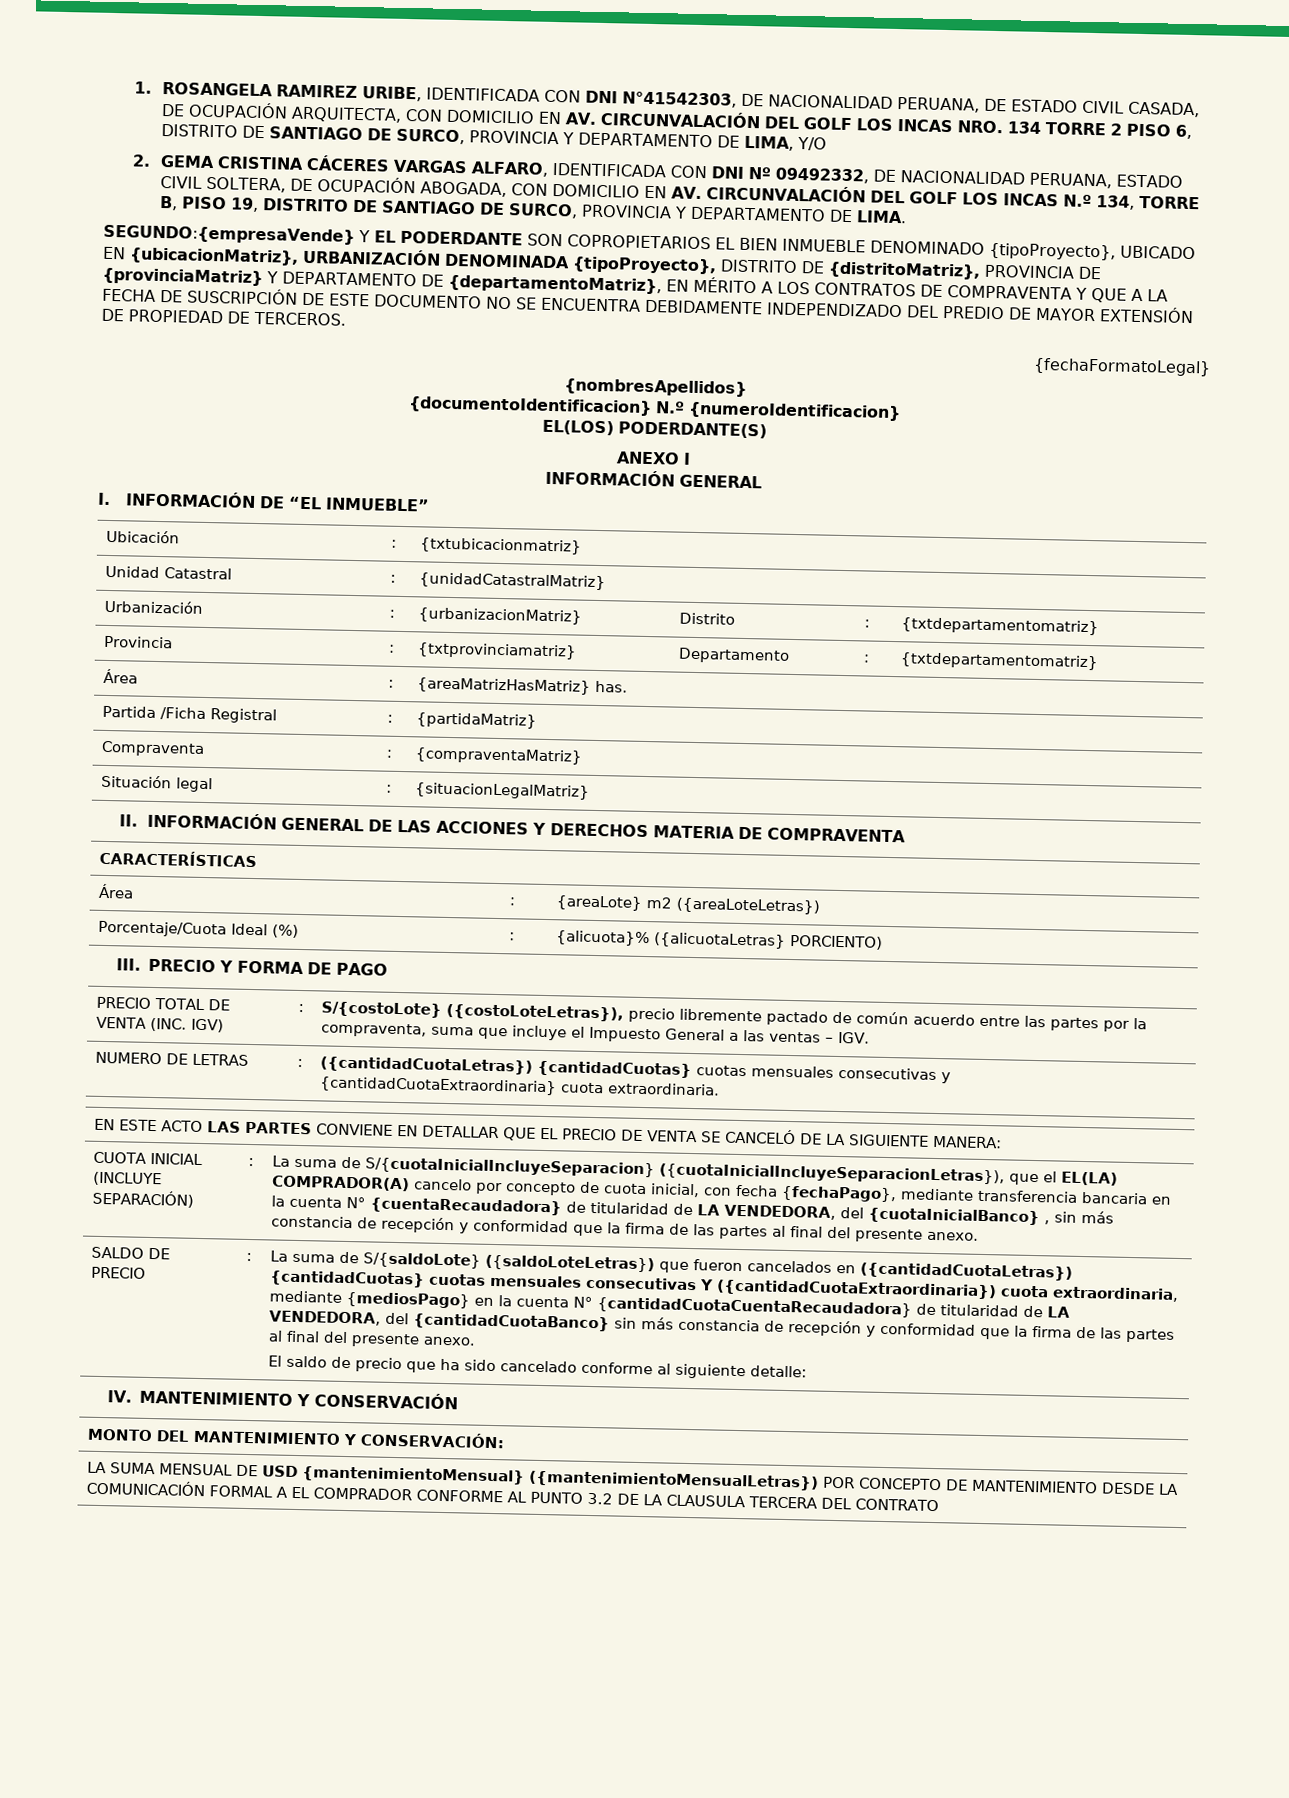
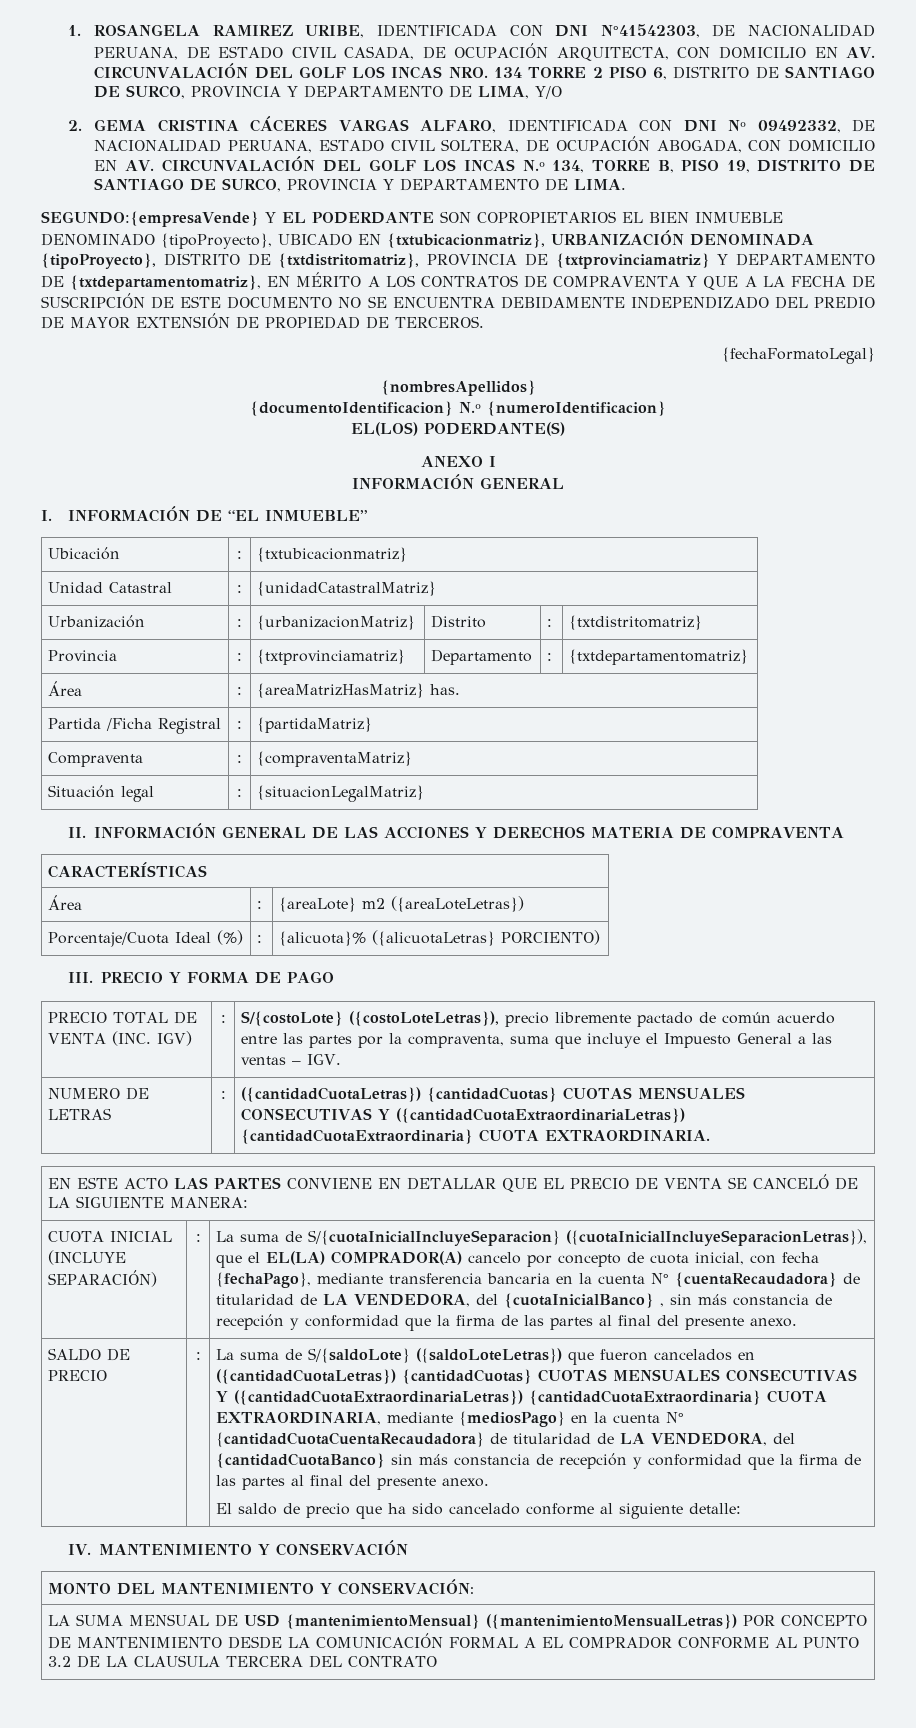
- SEGUNDO:{empresaVende} Y EL PODERDANTE SON COPROPIETARIOS EL BIEN INMUEBLE DENOMINADO {tipoProyecto}, UBICADO EN {ubicacionMatriz}, URBANIZACIÓN DENOMINADA {tipoProyecto}, DISTRITO DE {distritoMatriz}, PROVINCIA DE {provinciaMatriz} Y DEPARTAMENTO DE {departamentoMatriz}, EN MÉRITO A LOS CONTRATOS DE COMPRAVENTA Y QUE A LA FECHA DE SUSCRIPCIÓN DE ESTE DOCUMENTO NO SE ENCUENTRA DEBIDAMENTE INDEPENDIZADO DEL PREDIO DE MAYOR EXTENSIÓN DE PROPIEDAD DE TERCEROS.
+ SEGUNDO:{empresaVende} Y EL PODERDANTE SON COPROPIETARIOS EL BIEN INMUEBLE DENOMINADO {tipoProyecto}, UBICADO EN {txtubicacionmatriz}, URBANIZACIÓN DENOMINADA {tipoProyecto}, DISTRITO DE {txtdistritomatriz}, PROVINCIA DE {txtprovinciamatriz} Y DEPARTAMENTO DE {txtdepartamentomatriz}, EN MÉRITO A LOS CONTRATOS DE COMPRAVENTA Y QUE A LA FECHA DE SUSCRIPCIÓN DE ESTE DOCUMENTO NO SE ENCUENTRA DEBIDAMENTE INDEPENDIZADO DEL PREDIO DE MAYOR EXTENSIÓN DE PROPIEDAD DE TERCEROS.
- Urbanización | : | {urbanizacionMatriz} | Distrito | : | {txtdepartamentomatriz}
+ Urbanización | : | {urbanizacionMatriz} | Distrito | : | {txtdistritomatriz}
- NUMERO DE LETRAS | : | ({cantidadCuotaLetras}) {cantidadCuotas} cuotas mensuales consecutivas y {cantidadCuotaExtraordinaria} cuota extraordinaria.
+ NUMERO DE LETRAS | : | ({cantidadCuotaLetras}) {cantidadCuotas} CUOTAS MENSUALES CONSECUTIVAS Y ({cantidadCuotaExtraordinariaLetras}) {cantidadCuotaExtraordinaria} CUOTA EXTRAORDINARIA.
- La suma de S/{saldoLote} ({saldoLoteLetras}) que fueron cancelados en ({cantidadCuotaLetras}) {cantidadCuotas} cuotas mensuales consecutivas Y ({cantidadCuotaExtraordinaria}) cuota extraordinaria, mediante {mediosPago} en la cuenta N° {cantidadCuotaCuentaRecaudadora} de titularidad de LA VENDEDORA, del {cantidadCuotaBanco} sin más constancia de recepción y conformidad que la firma de las partes al final del presente anexo.
+ La suma de S/{saldoLote} ({saldoLoteLetras}) que fueron cancelados en ({cantidadCuotaLetras}) {cantidadCuotas} CUOTAS MENSUALES CONSECUTIVAS Y ({cantidadCuotaExtraordinariaLetras}) {cantidadCuotaExtraordinaria} CUOTA EXTRAORDINARIA, mediante {mediosPago} en la cuenta N° {cantidadCuotaCuentaRecaudadora} de titularidad de LA VENDEDORA, del {cantidadCuotaBanco} sin más constancia de recepción y conformidad que la firma de las partes al final del presente anexo.

